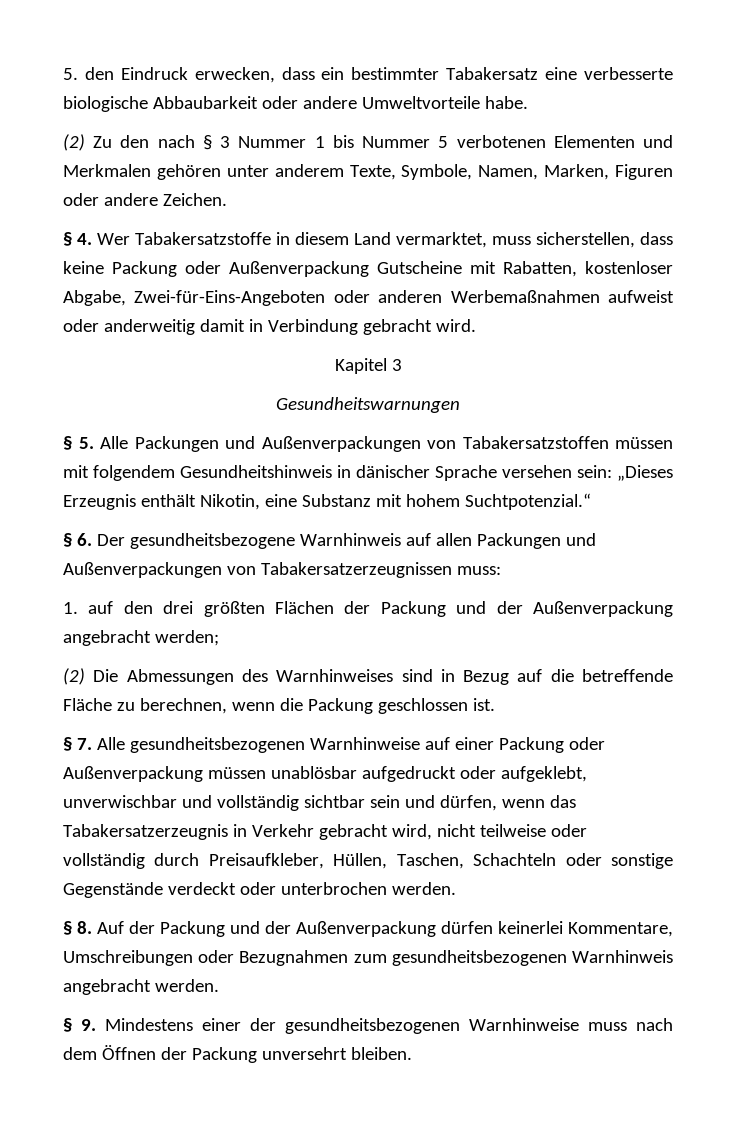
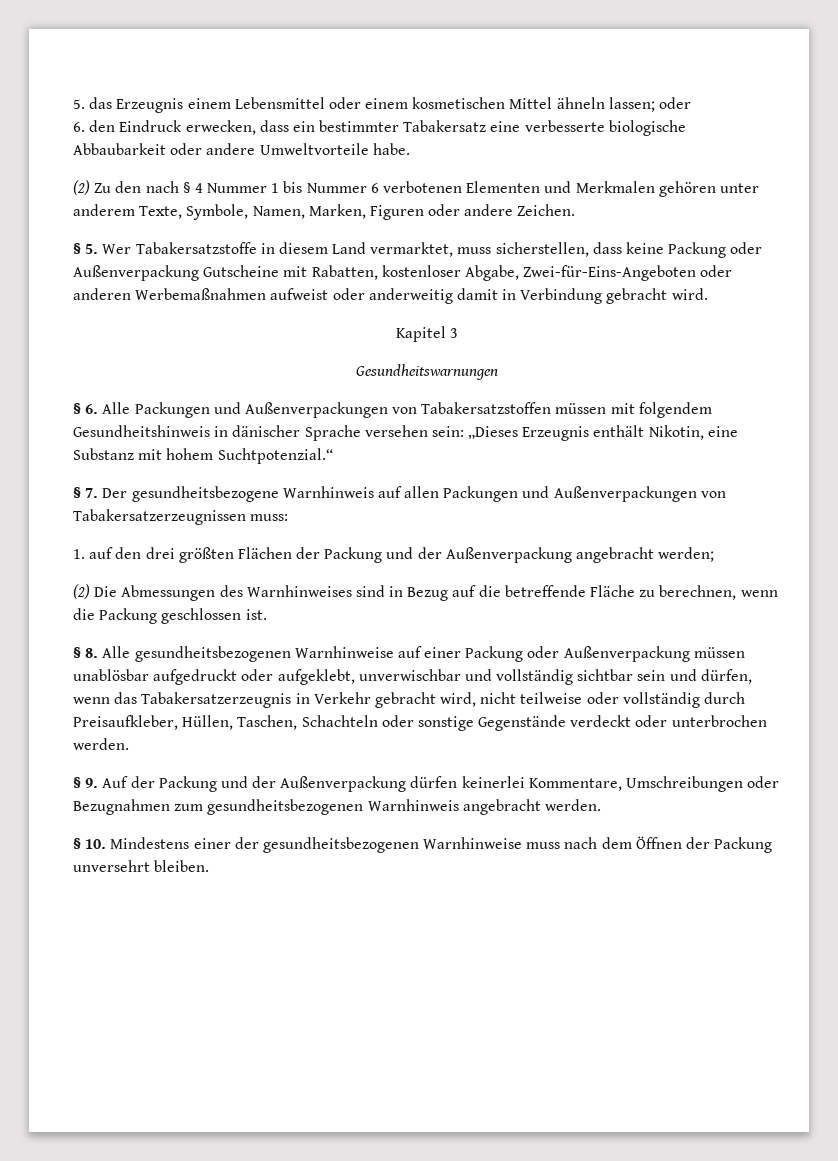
- 5. den Eindruck erwecken, dass ein bestimmter Tabakersatz eine verbesserte biologische Abbaubarkeit oder andere Umweltvorteile habe.
+ 5. das Erzeugnis einem Lebensmittel oder einem kosmetischen Mittel ähneln lassen; oder
+ 6. den Eindruck erwecken, dass ein bestimmter Tabakersatz eine verbesserte biologische Abbaubarkeit oder andere Umweltvorteile habe.
- (2) Zu den nach § 3 Nummer 1 bis Nummer 5 verbotenen Elementen und Merkmalen gehören unter anderem Texte, Symbole, Namen, Marken, Figuren oder andere Zeichen.
+ (2) Zu den nach § 4 Nummer 1 bis Nummer 6 verbotenen Elementen und Merkmalen gehören unter anderem Texte, Symbole, Namen, Marken, Figuren oder andere Zeichen.
- § 4. Wer Tabakersatzstoffe in diesem Land vermarktet, muss sicherstellen, dass keine Packung oder Außenverpackung Gutscheine mit Rabatten, kostenloser Abgabe, Zwei-für-Eins-Angeboten oder anderen Werbemaßnahmen aufweist oder anderweitig damit in Verbindung gebracht wird.
+ § 5. Wer Tabakersatzstoffe in diesem Land vermarktet, muss sicherstellen, dass keine Packung oder Außenverpackung Gutscheine mit Rabatten, kostenloser Abgabe, Zwei-für-Eins-Angeboten oder anderen Werbemaßnahmen aufweist oder anderweitig damit in Verbindung gebracht wird.
- § 5. Alle Packungen und Außenverpackungen von Tabakersatzstoffen müssen mit folgendem Gesundheitshinweis in dänischer Sprache versehen sein: „Dieses Erzeugnis enthält Nikotin, eine Substanz mit hohem Suchtpotenzial.“
+ § 6. Alle Packungen und Außenverpackungen von Tabakersatzstoffen müssen mit folgendem Gesundheitshinweis in dänischer Sprache versehen sein: „Dieses Erzeugnis enthält Nikotin, eine Substanz mit hohem Suchtpotenzial.“
- § 6. Der gesundheitsbezogene Warnhinweis auf allen Packungen und Außenverpackungen von Tabakersatzerzeugnissen muss:
+ § 7. Der gesundheitsbezogene Warnhinweis auf allen Packungen und Außenverpackungen von Tabakersatzerzeugnissen muss:
- § 7. Alle gesundheitsbezogenen Warnhinweise auf einer Packung oder Außenverpackung müssen unablösbar aufgedruckt oder aufgeklebt, unverwischbar und vollständig sichtbar sein und dürfen, wenn das Tabakersatzerzeugnis in Verkehr gebracht wird, nicht teilweise oder vollständig durch Preisaufkleber, Hüllen, Taschen, Schachteln oder sonstige Gegenstände verdeckt oder unterbrochen werden.
+ § 8. Alle gesundheitsbezogenen Warnhinweise auf einer Packung oder Außenverpackung müssen unablösbar aufgedruckt oder aufgeklebt, unverwischbar und vollständig sichtbar sein und dürfen, wenn das Tabakersatzerzeugnis in Verkehr gebracht wird, nicht teilweise oder vollständig durch Preisaufkleber, Hüllen, Taschen, Schachteln oder sonstige Gegenstände verdeckt oder unterbrochen werden.
- § 8. Auf der Packung und der Außenverpackung dürfen keinerlei Kommentare, Umschreibungen oder Bezugnahmen zum gesundheitsbezogenen Warnhinweis angebracht werden.
+ § 9. Auf der Packung und der Außenverpackung dürfen keinerlei Kommentare, Umschreibungen oder Bezugnahmen zum gesundheitsbezogenen Warnhinweis angebracht werden.
- § 9. Mindestens einer der gesundheitsbezogenen Warnhinweise muss nach dem Öffnen der Packung unversehrt bleiben.
+ § 10. Mindestens einer der gesundheitsbezogenen Warnhinweise muss nach dem Öffnen der Packung unversehrt bleiben.

